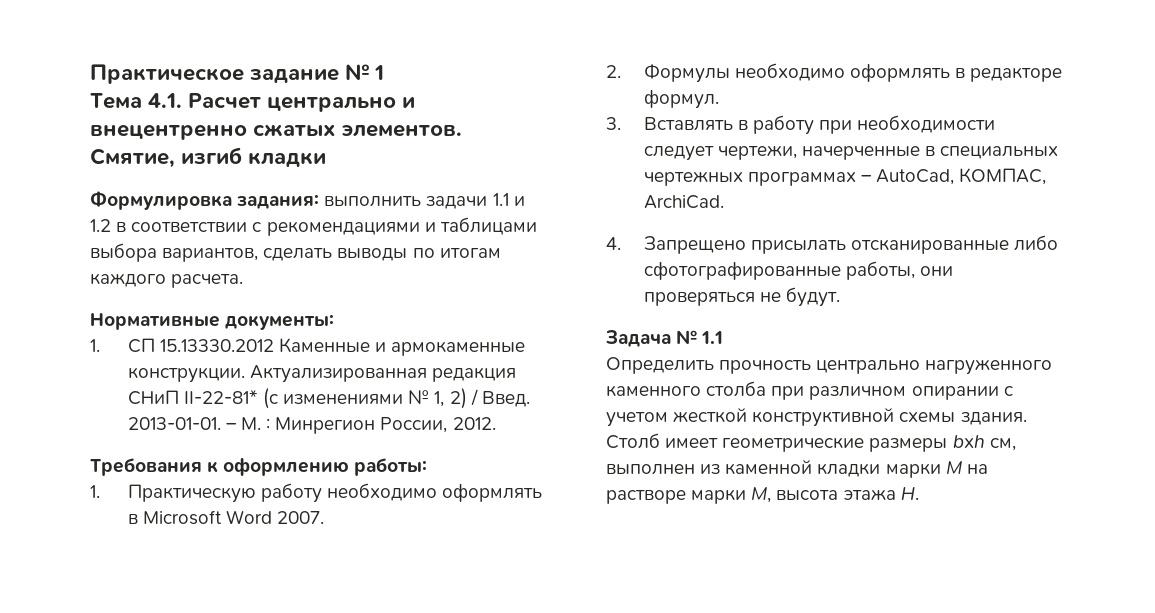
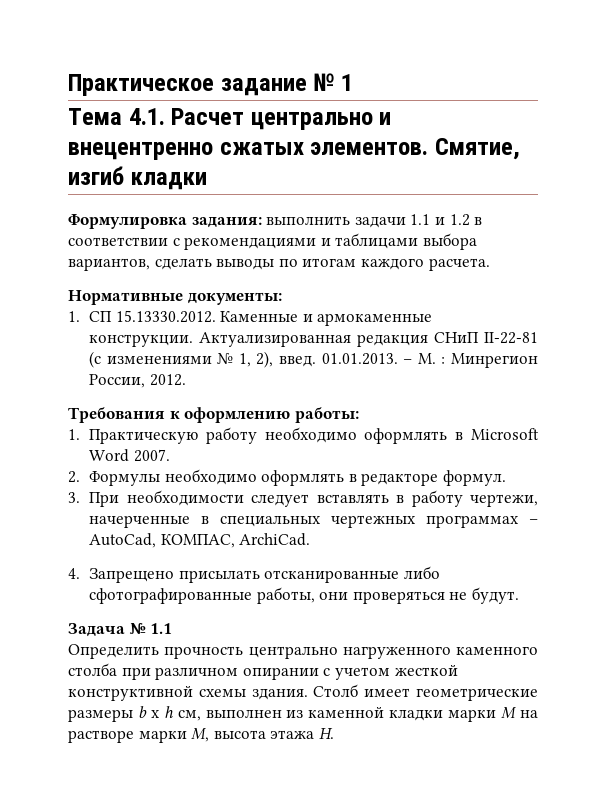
- 1. СП 15.13330.2012 Каменные и армокаменные конструкции.
+ 1. СП 15.13330.2012. Каменные и армокаменные конструкции.
- Актуализированная редакция СНиП II-22-81* (с изменениями № 1, 2) / Введ. 2013-01-01. – М. : Минрегион России, 2012.
+ Актуализированная редакция СНиП II-22-81 (с изменениями № 1, 2), введ. 01.01.2013. – М. : Минрегион России, 2012.
- 3. Вставлять в работу при необходимости следует чертежи, начерченные в специальных чертежных программах – AutoCad, КОМПАС, ArchiCad.
+ 3. При необходимости следует вставлять в работу чертежи, начерченные в специальных чертежных программах – AutoCad, КОМПАС, ArchiCad.
- Столб имеет геометрические размеры bхh см, выполнен из каменной кладки марки М на растворе марки М, высота этажа H.
+ Столб имеет геометрические размеры b х h см, выполнен из каменной кладки марки М на растворе марки М, высота этажа H.

